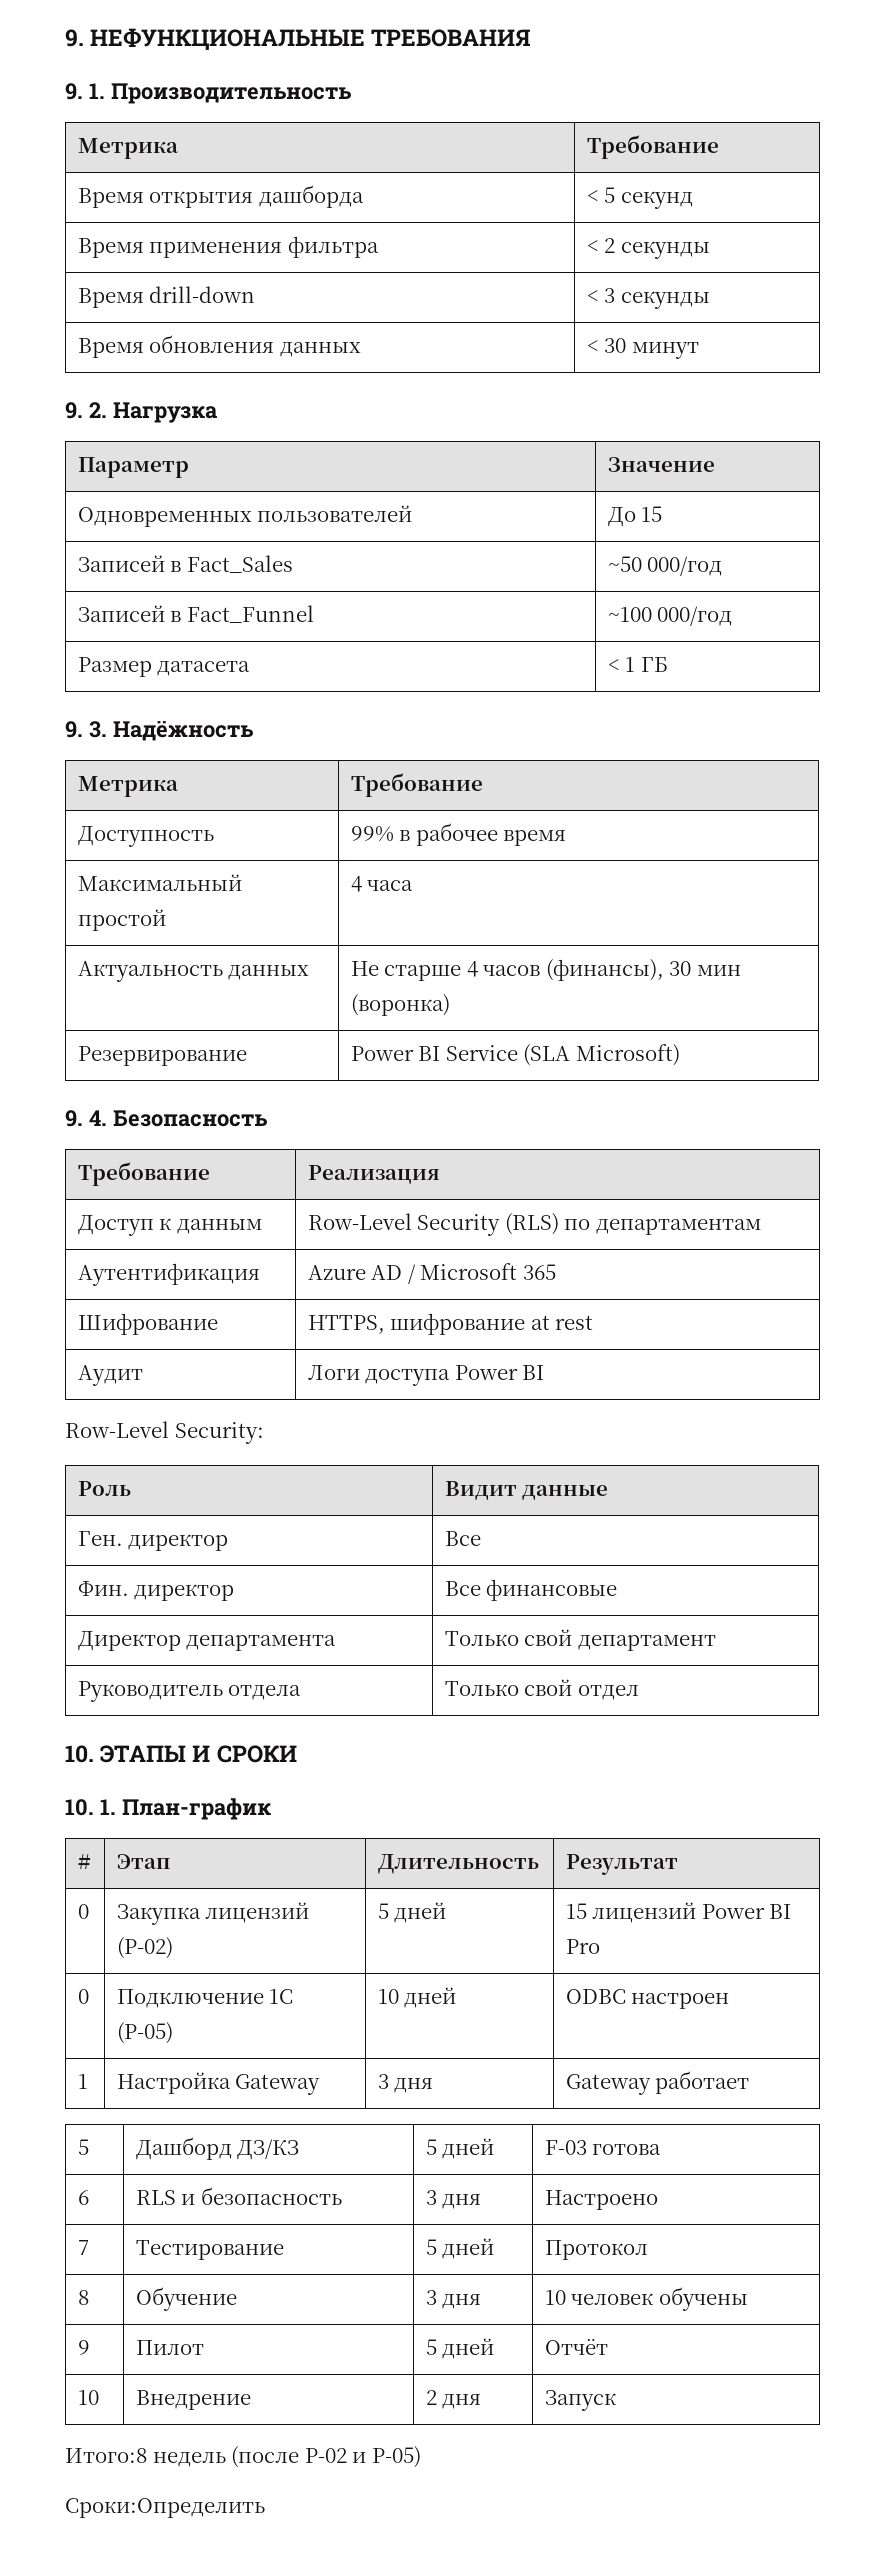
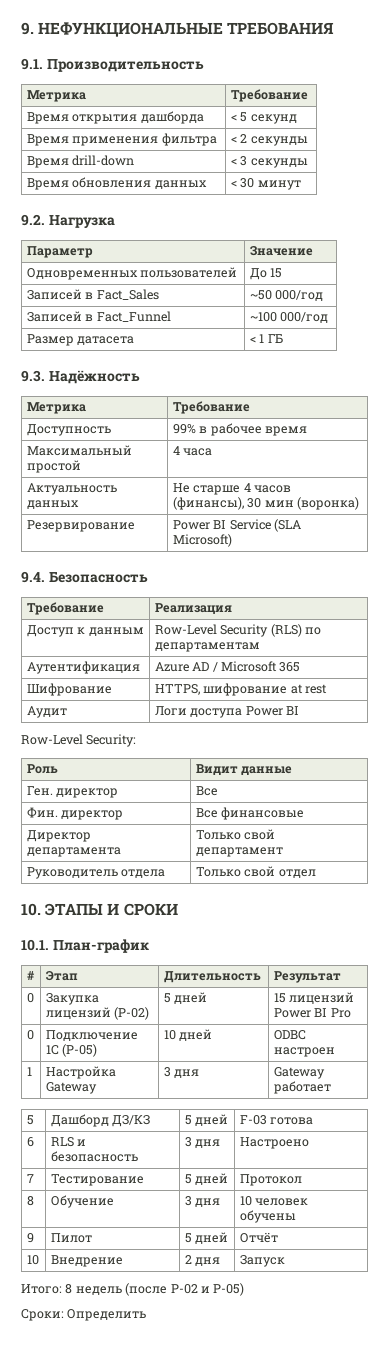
- 9. 1. Производительность
+ 9.1. Производительность
- 9. 2. Нагрузка
+ 9.2. Нагрузка
- 9. 3. Надёжность
+ 9.3. Надёжность
- 9. 4. Безопасность
+ 9.4. Безопасность
- 10. 1. План-график
+ 10.1. План-график
- Итого:8 недель (после P-02 и P-05)
+ Итого: 8 недель (после P-02 и P-05)
- Сроки:Определить
+ Сроки: Определить

